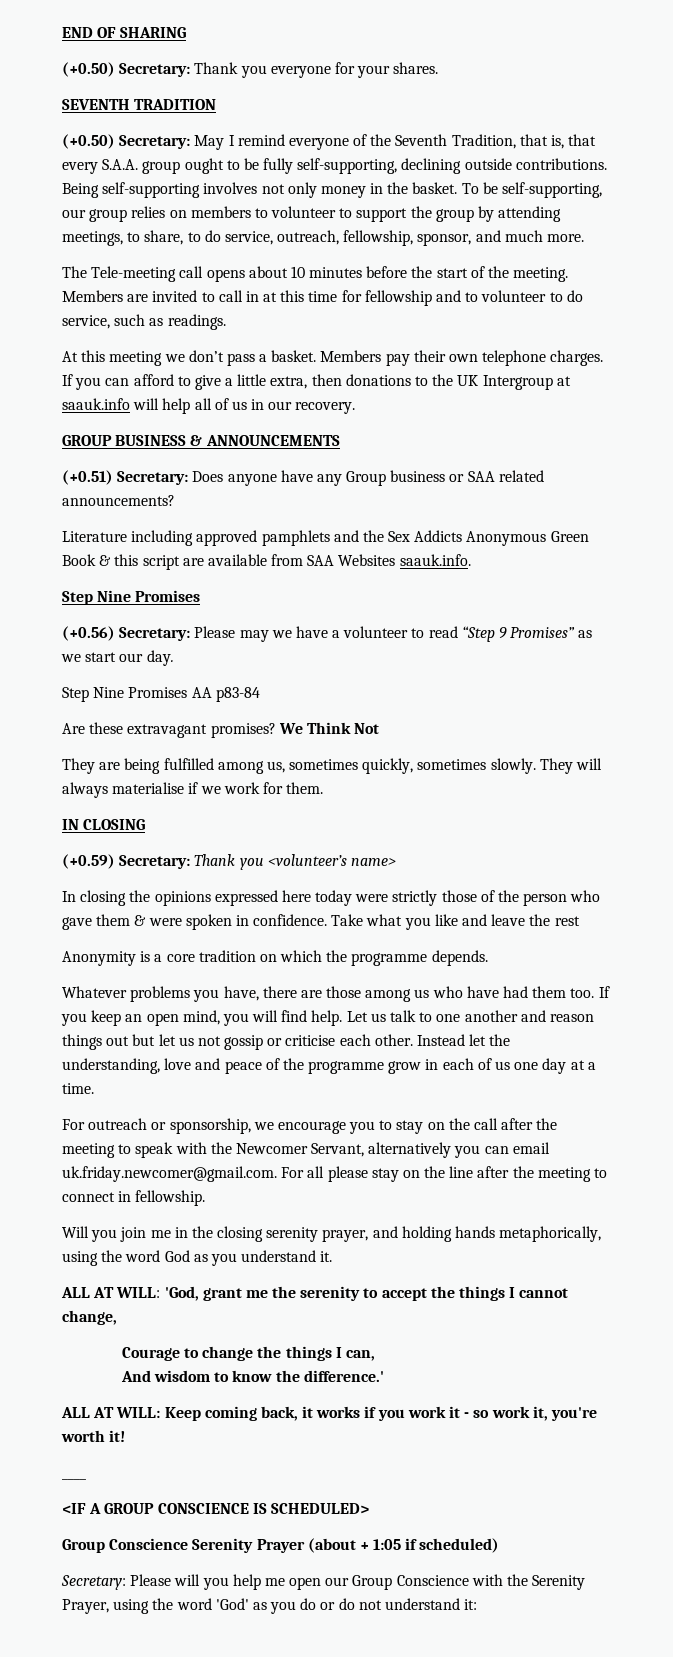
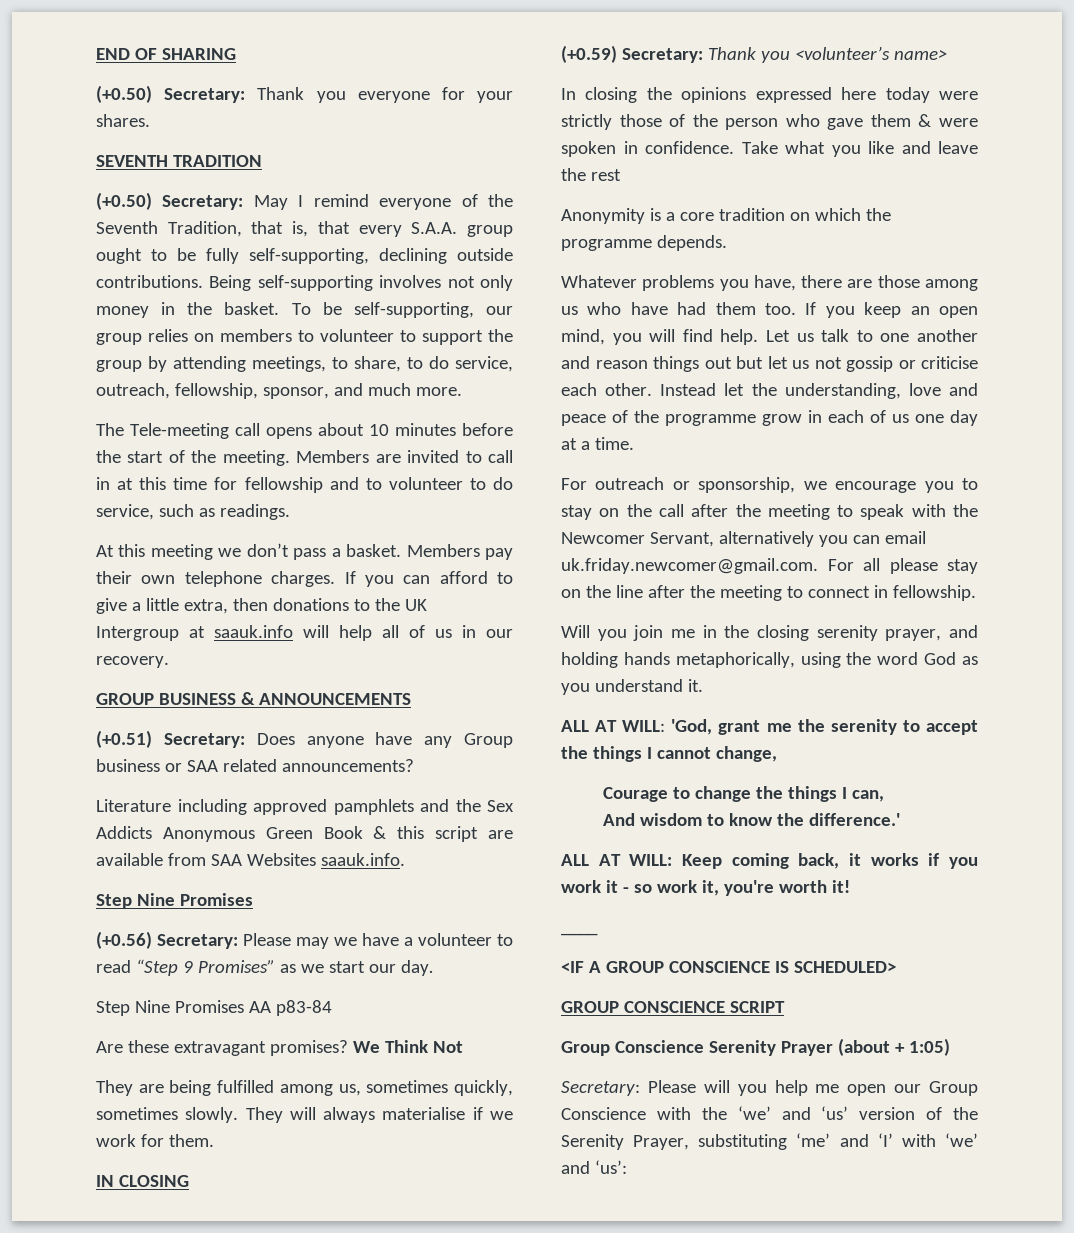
+ GROUP CONSCIENCE SCRIPT
- Group Conscience Serenity Prayer (about + 1:05 if scheduled)
+ Group Conscience Serenity Prayer (about + 1:05)
- Secretary: Please will you help me open our Group Conscience with the Serenity Prayer, using the word 'God' as you do or do not understand it:
+ Secretary: Please will you help me open our Group Conscience with the ‘we’ and ‘us’ version of the Serenity Prayer, substituting ‘me’ and ‘I’ with ‘we’ and ‘us’:

